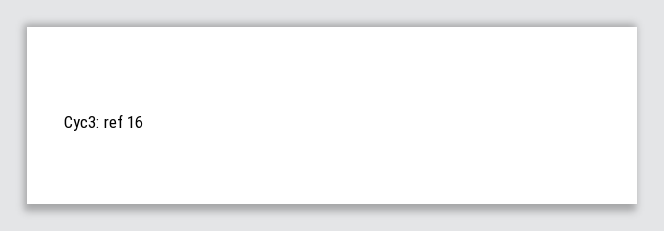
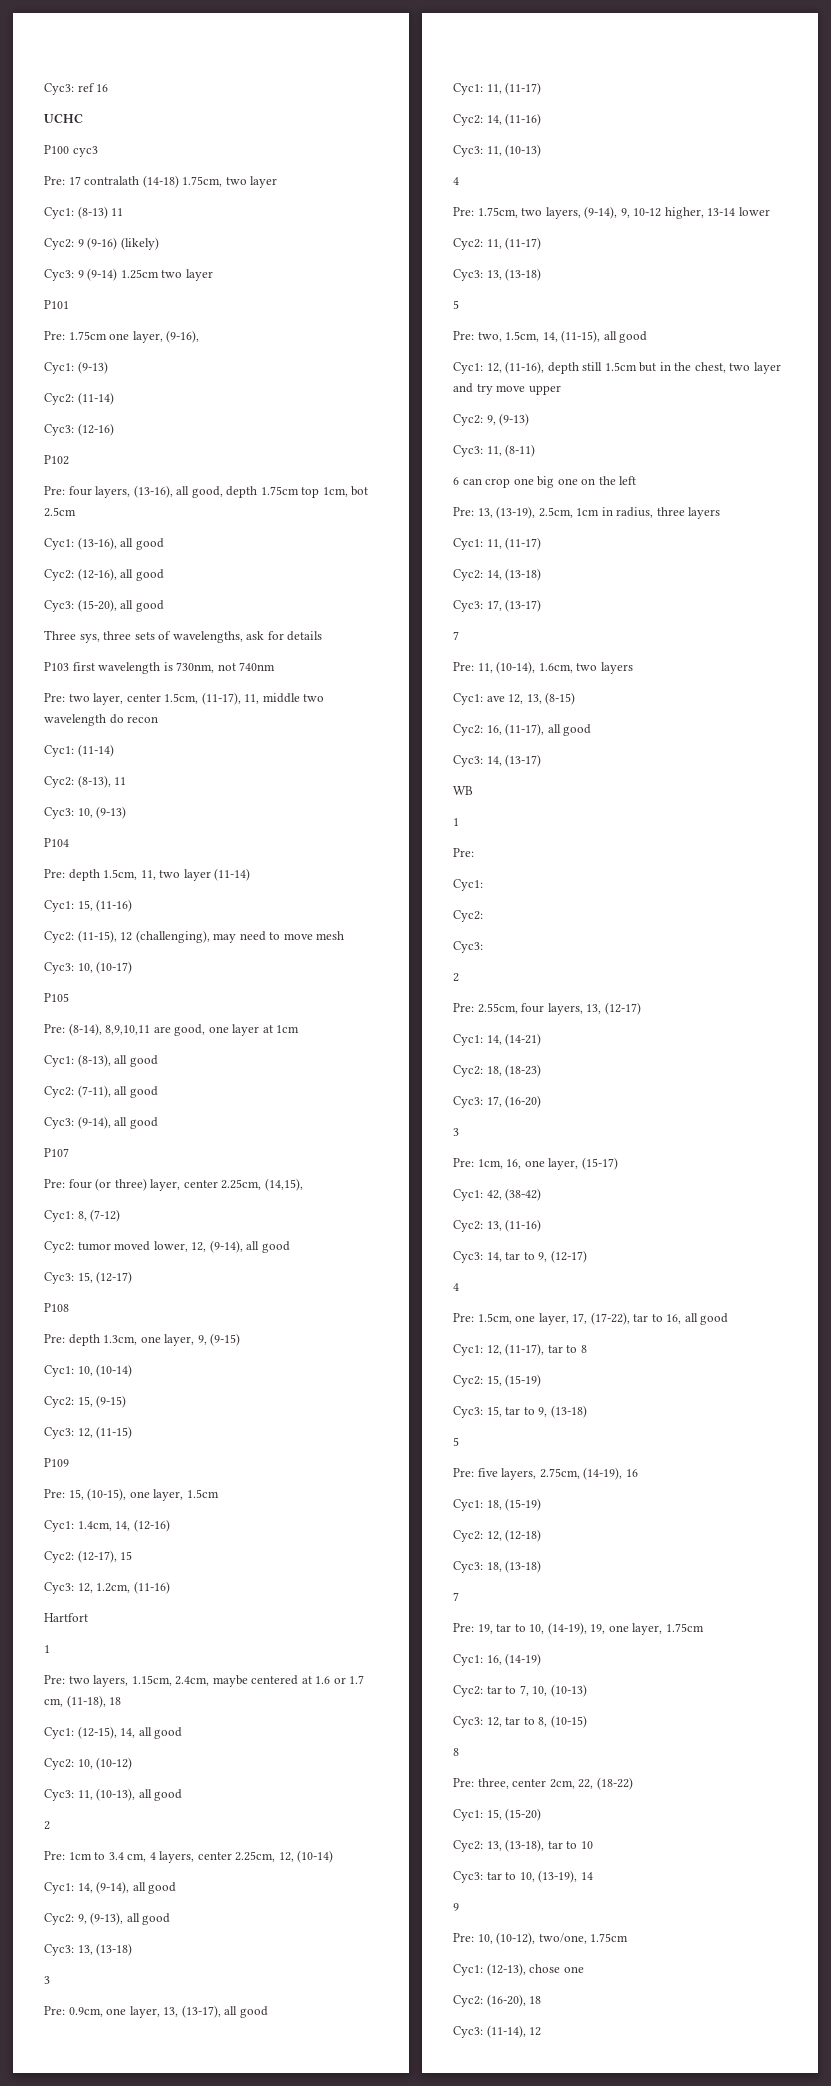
+ UCHC
+ P100 cyc3
+ Pre: 17 contralath (14-18) 1.75cm, two layer
+ Cyc1: (8-13) 11
+ Cyc2: 9 (9-16) (likely)
+ Cyc3: 9 (9-14) 1.25cm two layer
+ P101
+ Pre: 1.75cm one layer, (9-16),
+ Cyc1: (9-13)
+ Cyc2: (11-14)
+ Cyc3: (12-16)
+ P102
+ Pre: four layers, (13-16), all good, depth 1.75cm top 1cm, bot 2.5cm
+ Cyc1: (13-16), all good
+ Cyc2: (12-16), all good
+ Cyc3: (15-20), all good
+ Three sys, three sets of wavelengths, ask for details
+ P103 first wavelength is 730nm, not 740nm
+ Pre: two layer, center 1.5cm, (11-17), 11, middle two wavelength do recon
+ Cyc1: (11-14)
+ Cyc2: (8-13), 11
+ Cyc3: 10, (9-13)
+ P104
+ Pre: depth 1.5cm, 11, two layer (11-14)
+ Cyc1: 15, (11-16)
+ Cyc2: (11-15), 12 (challenging), may need to move mesh
+ Cyc3: 10, (10-17)
+ P105
+ Pre: (8-14), 8,9,10,11 are good, one layer at 1cm
+ Cyc1: (8-13), all good
+ Cyc2: (7-11), all good
+ Cyc3: (9-14), all good
+ P107
+ Pre: four (or three) layer, center 2.25cm, (14,15),
+ Cyc1: 8, (7-12)
+ Cyc2: tumor moved lower, 12, (9-14), all good
+ Cyc3: 15, (12-17)
+ P108
+ Pre: depth 1.3cm, one layer, 9, (9-15)
+ Cyc1: 10, (10-14)
+ Cyc2: 15, (9-15)
+ Cyc3: 12, (11-15)
+ P109
+ Pre: 15, (10-15), one layer, 1.5cm
+ Cyc1: 1.4cm, 14, (12-16)
+ Cyc2: (12-17), 15
+ Cyc3: 12, 1.2cm, (11-16)
+ Hartfort
+ 1
+ Pre: two layers, 1.15cm, 2.4cm, maybe centered at 1.6 or 1.7 cm, (11-18), 18
+ Cyc1: (12-15), 14, all good
+ Cyc2: 10, (10-12)
+ Cyc3: 11, (10-13), all good
+ 2
+ Pre: 1cm to 3.4 cm, 4 layers, center 2.25cm, 12, (10-14)
+ Cyc1: 14, (9-14), all good
+ Cyc2: 9, (9-13), all good
+ Cyc3: 13, (13-18)
+ 3
+ Pre: 0.9cm, one layer, 13, (13-17), all good
+ Cyc1: 11, (11-17)
+ Cyc2: 14, (11-16)
+ Cyc3: 11, (10-13)
+ 4
+ Pre: 1.75cm, two layers, (9-14), 9, 10-12 higher, 13-14 lower
+ Cyc2: 11, (11-17)
+ Cyc3: 13, (13-18)
+ 5
+ Pre: two, 1.5cm, 14, (11-15), all good
+ Cyc1: 12, (11-16), depth still 1.5cm but in the chest, two layer and try move upper
+ Cyc2: 9, (9-13)
+ Cyc3: 11, (8-11)
+ 6 can crop one big one on the left
+ Pre: 13, (13-19), 2.5cm, 1cm in radius, three layers
+ Cyc1: 11, (11-17)
+ Cyc2: 14, (13-18)
+ Cyc3: 17, (13-17)
+ 7
+ Pre: 11, (10-14), 1.6cm, two layers
+ Cyc1: ave 12, 13, (8-15)
+ Cyc2: 16, (11-17), all good
+ Cyc3: 14, (13-17)
+ WB
+ 1
+ Pre:
+ Cyc1:
+ Cyc2:
+ Cyc3:
+ 2
+ Pre: 2.55cm, four layers, 13, (12-17)
+ Cyc1: 14, (14-21)
+ Cyc2: 18, (18-23)
+ Cyc3: 17, (16-20)
+ 3
+ Pre: 1cm, 16, one layer, (15-17)
+ Cyc1: 42, (38-42)
+ Cyc2: 13, (11-16)
+ Cyc3: 14, tar to 9, (12-17)
+ 4
+ Pre: 1.5cm, one layer, 17, (17-22), tar to 16, all good
+ Cyc1: 12, (11-17), tar to 8
+ Cyc2: 15, (15-19)
+ Cyc3: 15, tar to 9, (13-18)
+ 5
+ Pre: five layers, 2.75cm, (14-19), 16
+ Cyc1: 18, (15-19)
+ Cyc2: 12, (12-18)
+ Cyc3: 18, (13-18)
+ 7
+ Pre: 19, tar to 10, (14-19), 19, one layer, 1.75cm
+ Cyc1: 16, (14-19)
+ Cyc2: tar to 7, 10, (10-13)
+ Cyc3: 12, tar to 8, (10-15)
+ 8
+ Pre: three, center 2cm, 22, (18-22)
+ Cyc1: 15, (15-20)
+ Cyc2: 13, (13-18), tar to 10
+ Cyc3: tar to 10, (13-19), 14
+ 9
+ Pre: 10, (10-12), two/one, 1.75cm
+ Cyc1: (12-13), chose one
+ Cyc2: (16-20), 18
+ Cyc3: (11-14), 12

